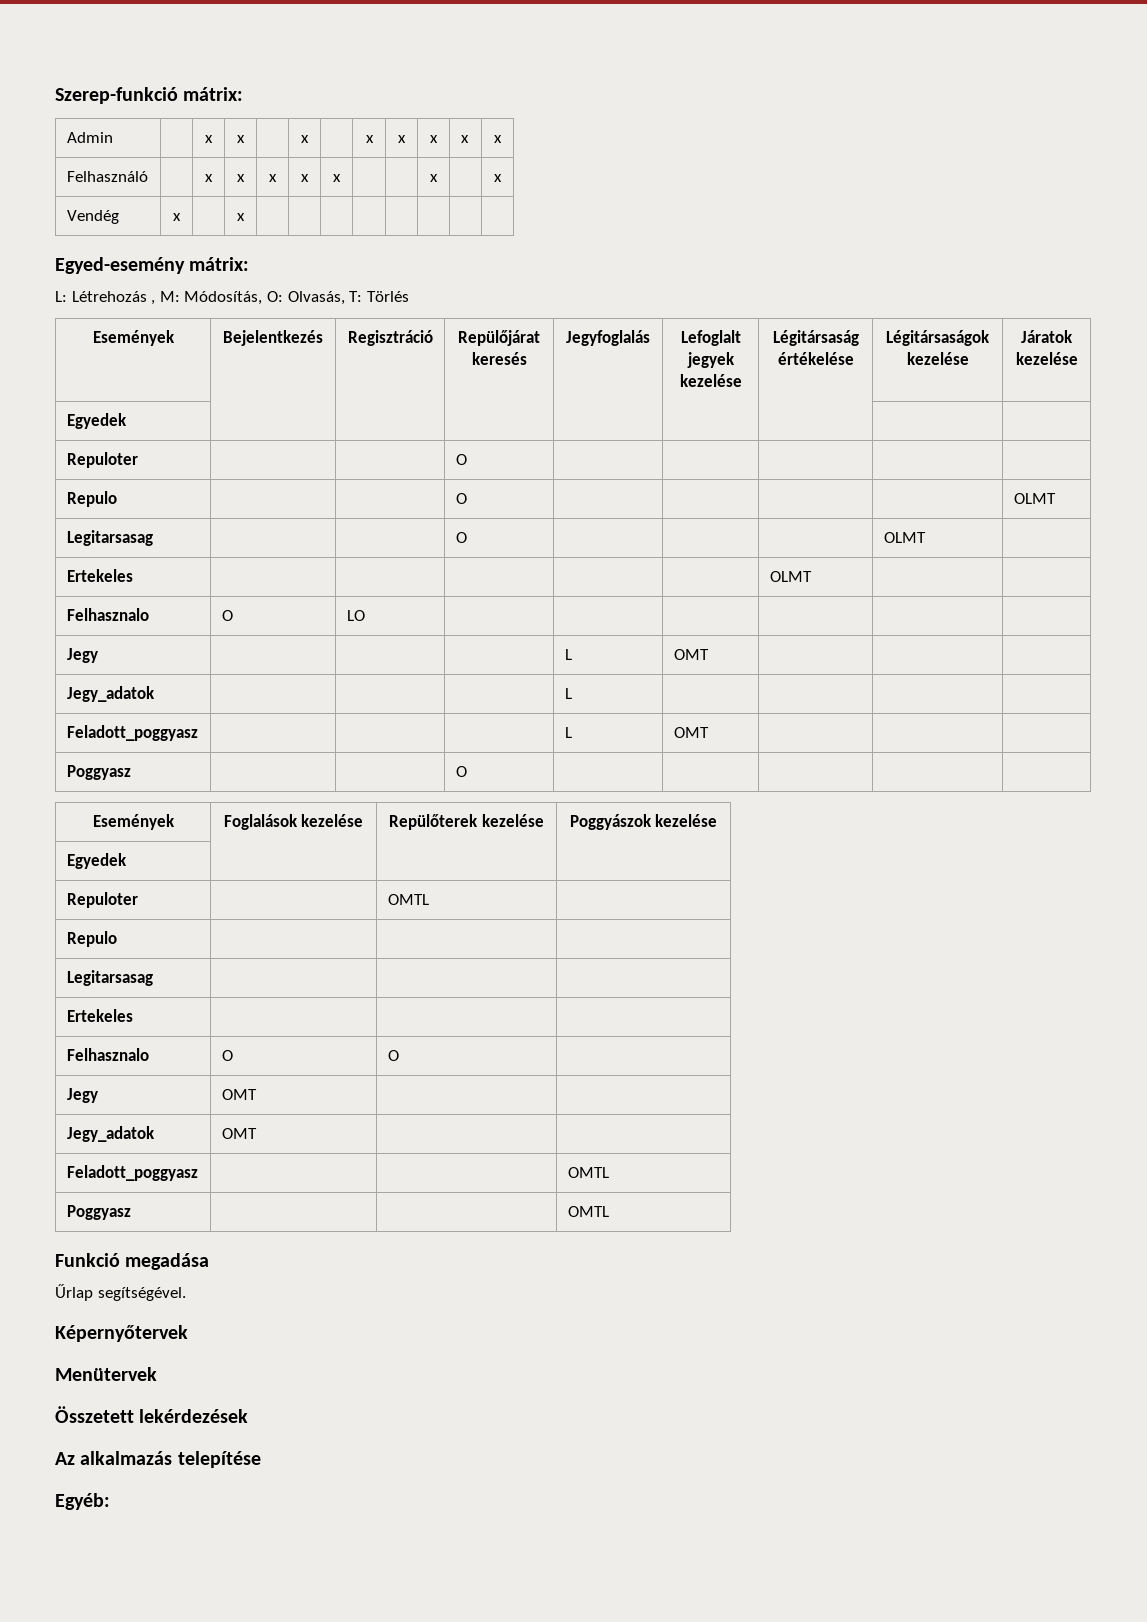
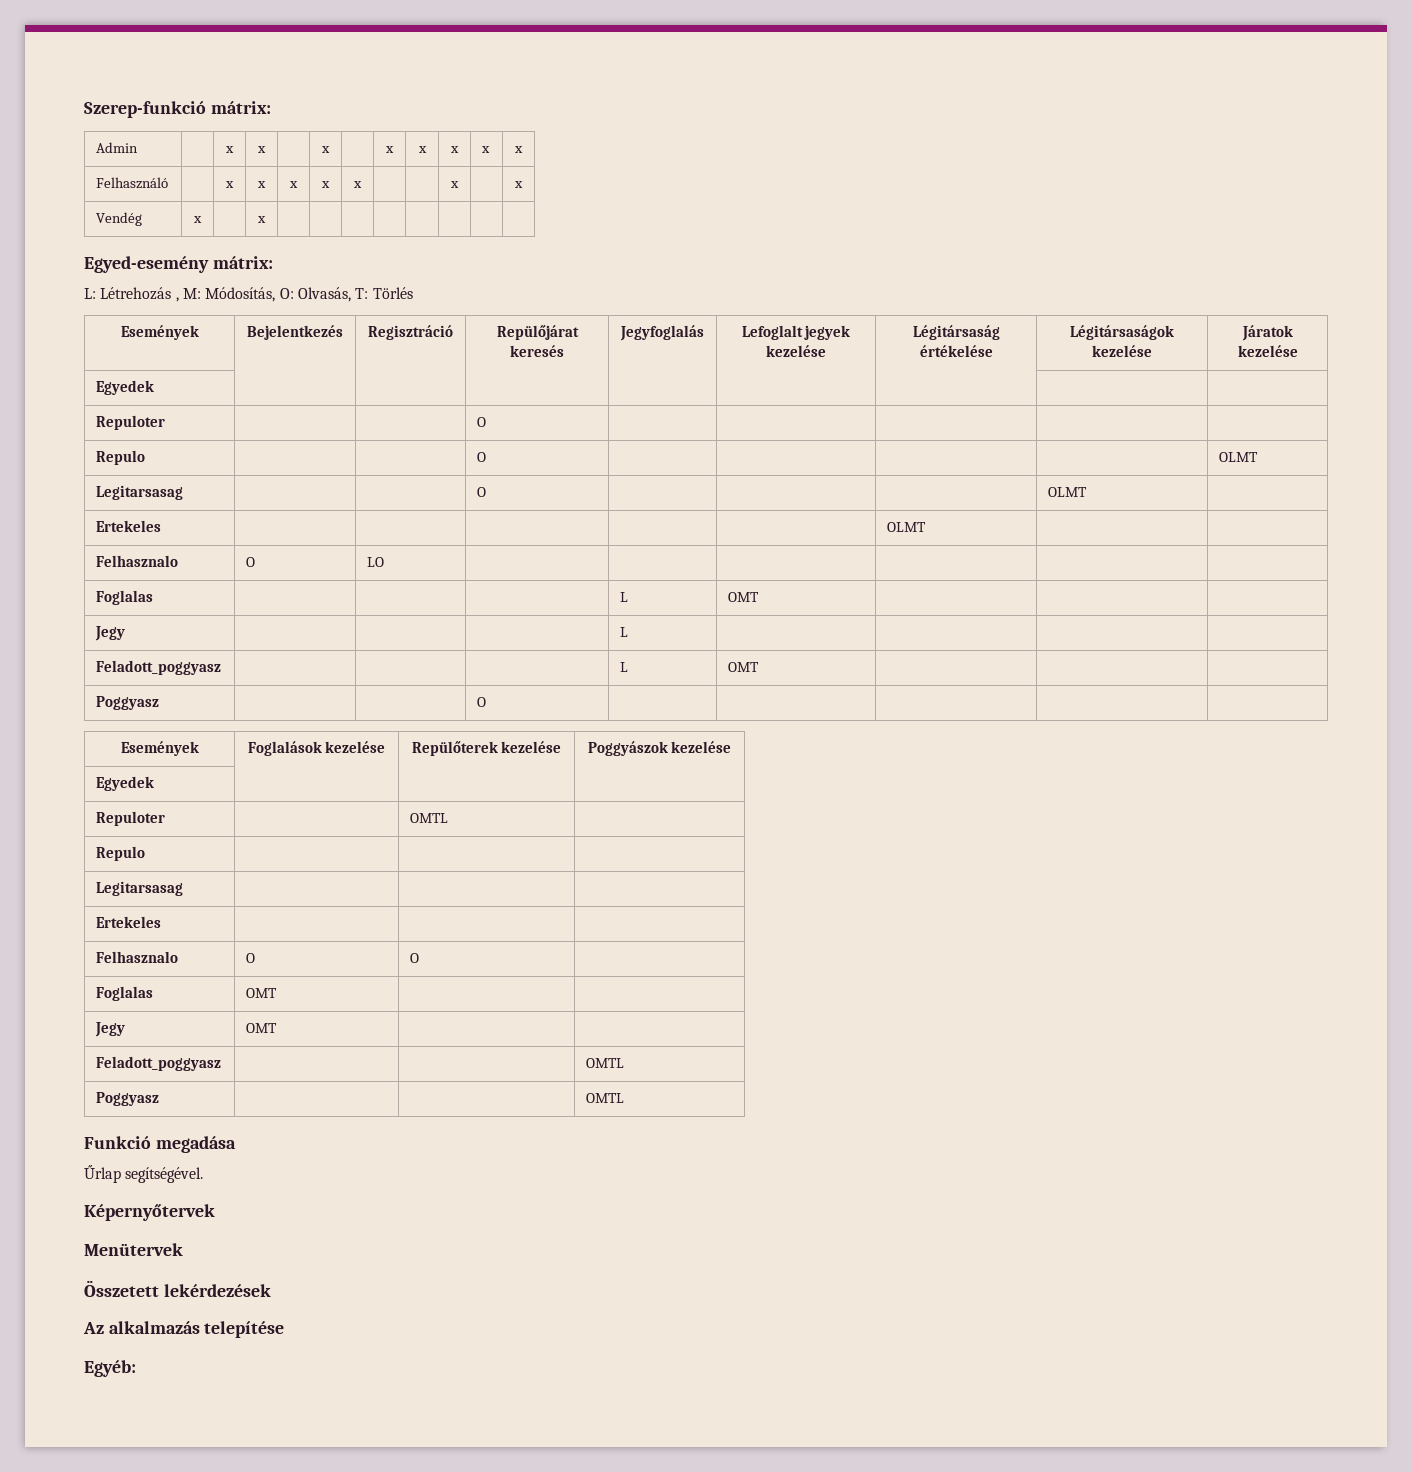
- Jegy | | | | L | OMT | | |
- Jegy_adatok | | | | L | | | |
+ Foglalas | | | | L | OMT | | |
+ Jegy | | | | L | | | |
+ Foglalas | OMT | |
  Jegy | OMT | |
- Jegy_adatok | OMT | |

